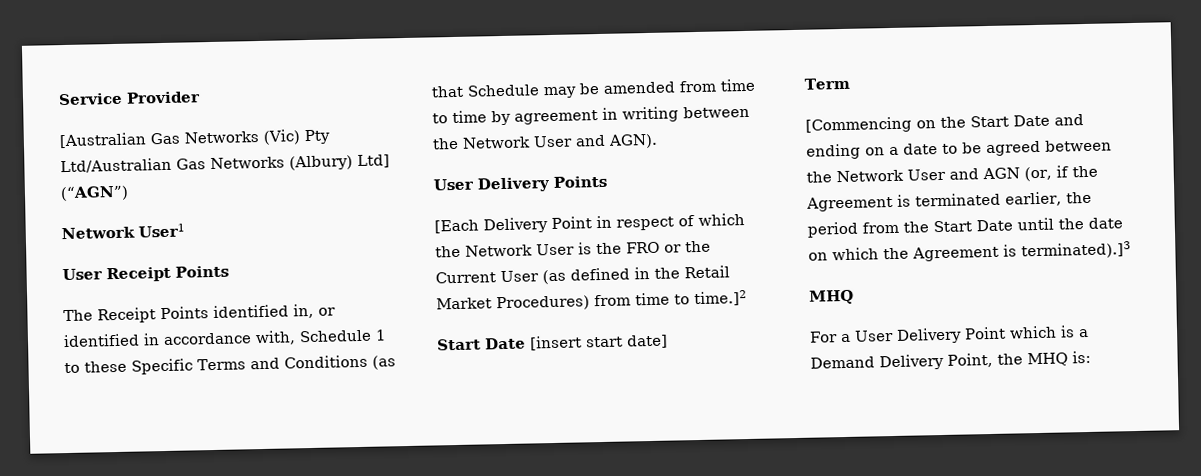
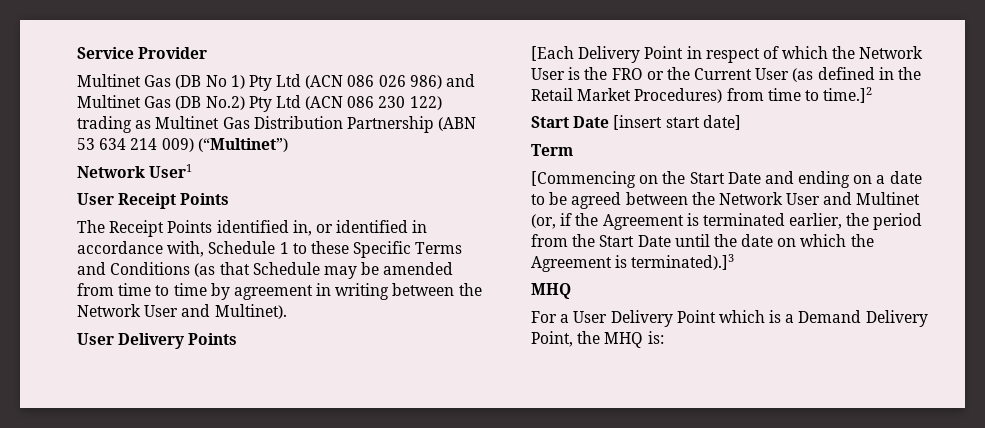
- [Australian Gas Networks (Vic) Pty Ltd/Australian Gas Networks (Albury) Ltd] (“AGN”)
+ Multinet Gas (DB No 1) Pty Ltd (ACN 086 026 986) and Multinet Gas (DB No.2) Pty Ltd (ACN 086 230 122) trading as Multinet Gas Distribution Partnership (ABN 53 634 214 009) (“Multinet”)
- The Receipt Points identified in, or identified in accordance with, Schedule 1 to these Specific Terms and Conditions (as that Schedule may be amended from time to time by agreement in writing between the Network User and AGN).
+ The Receipt Points identified in, or identified in accordance with, Schedule 1 to these Specific Terms and Conditions (as that Schedule may be amended from time to time by agreement in writing between the Network User and Multinet).
- [Commencing on the Start Date and ending on a date to be agreed between the Network User and AGN (or, if the Agreement is terminated earlier, the period from the Start Date until the date on which the Agreement is terminated).]3
+ [Commencing on the Start Date and ending on a date to be agreed between the Network User and Multinet (or, if the Agreement is terminated earlier, the period from the Start Date until the date on which the Agreement is terminated).]3

